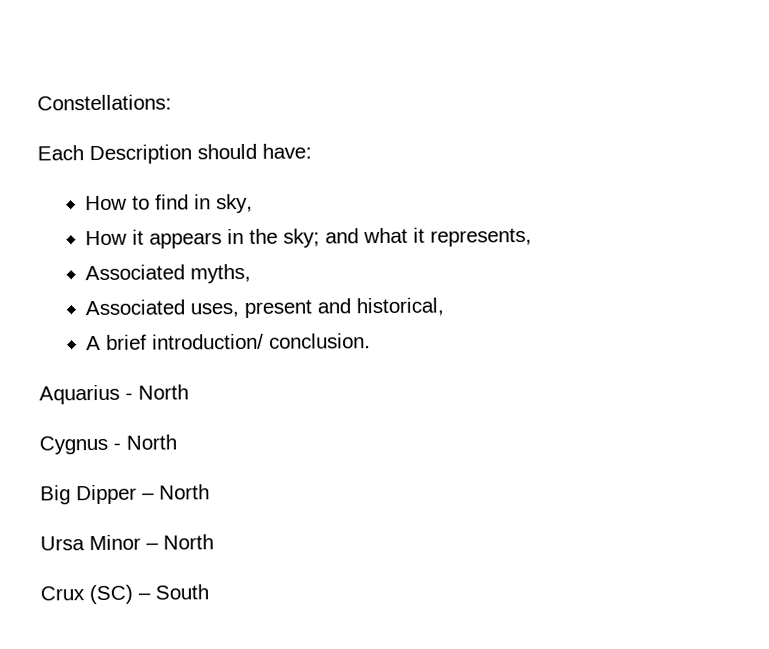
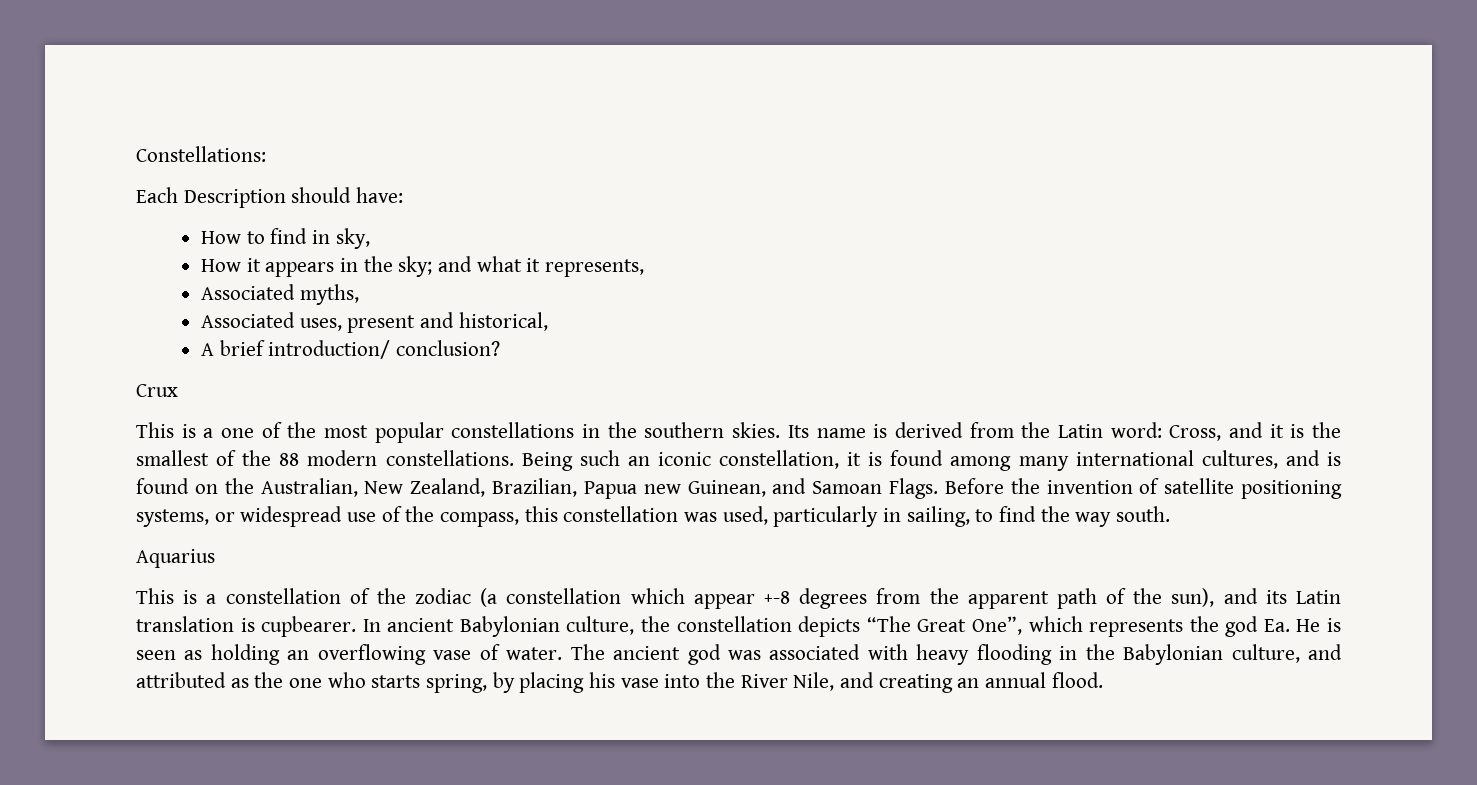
- A brief introduction/ conclusion.
- Aquarius - North
- Cygnus - North
- Big Dipper – North
- Ursa Minor – North
- Crux (SC) – South
+ A brief introduction/ conclusion?
+ Crux
+ This is a one of the most popular constellations in the southern skies. Its name is derived from the Latin word: Cross, and it is the smallest of the 88 modern constellations. Being such an iconic constellation, it is found among many international cultures, and is found on the Australian, New Zealand, Brazilian, Papua new Guinean, and Samoan Flags. Before the invention of satellite positioning systems, or widespread use of the compass, this constellation was used, particularly in sailing, to find the way south.
+ Aquarius
+ This is a constellation of the zodiac (a constellation which appear +-8 degrees from the apparent path of the sun), and its Latin translation is cupbearer. In ancient Babylonian culture, the constellation depicts “The Great One”, which represents the god Ea. He is seen as holding an overflowing vase of water. The ancient god was associated with heavy flooding in the Babylonian culture, and attributed as the one who starts spring, by placing his vase into the River Nile, and creating an annual flood.

